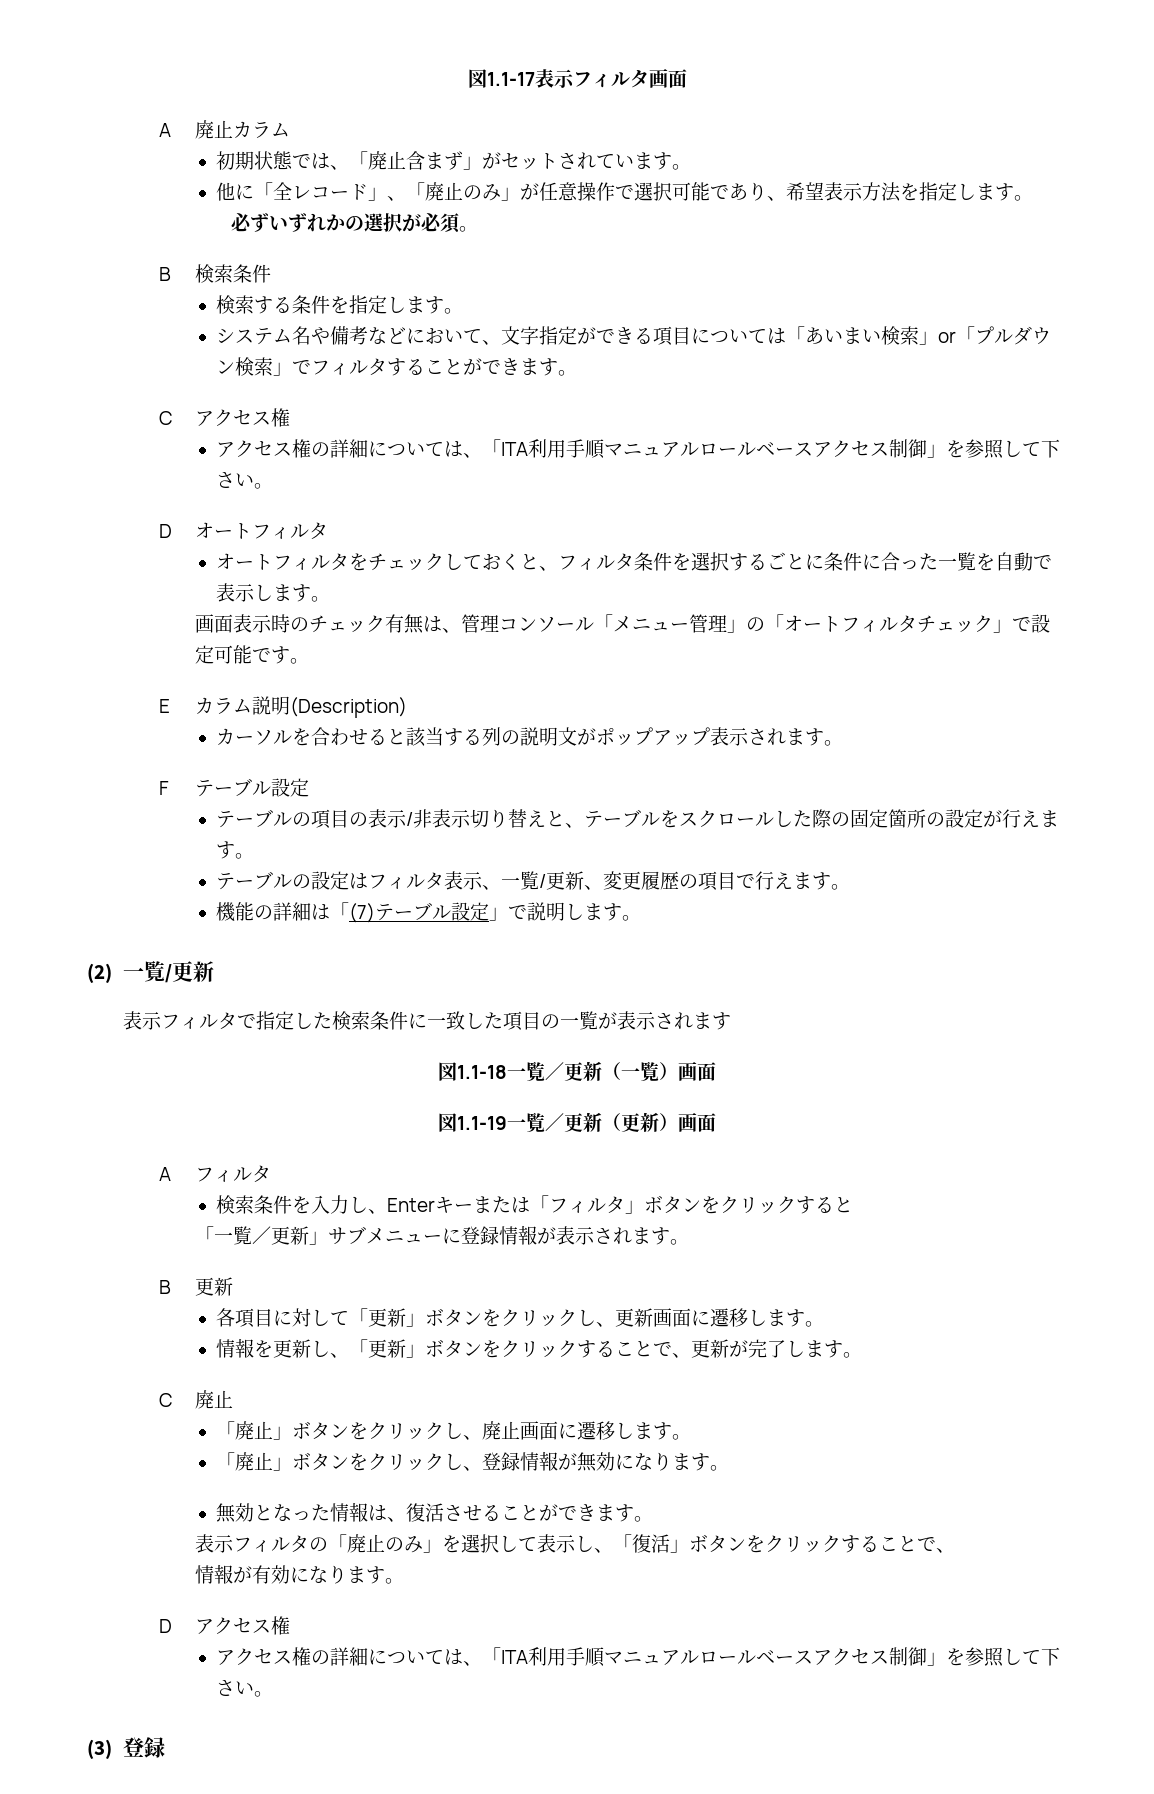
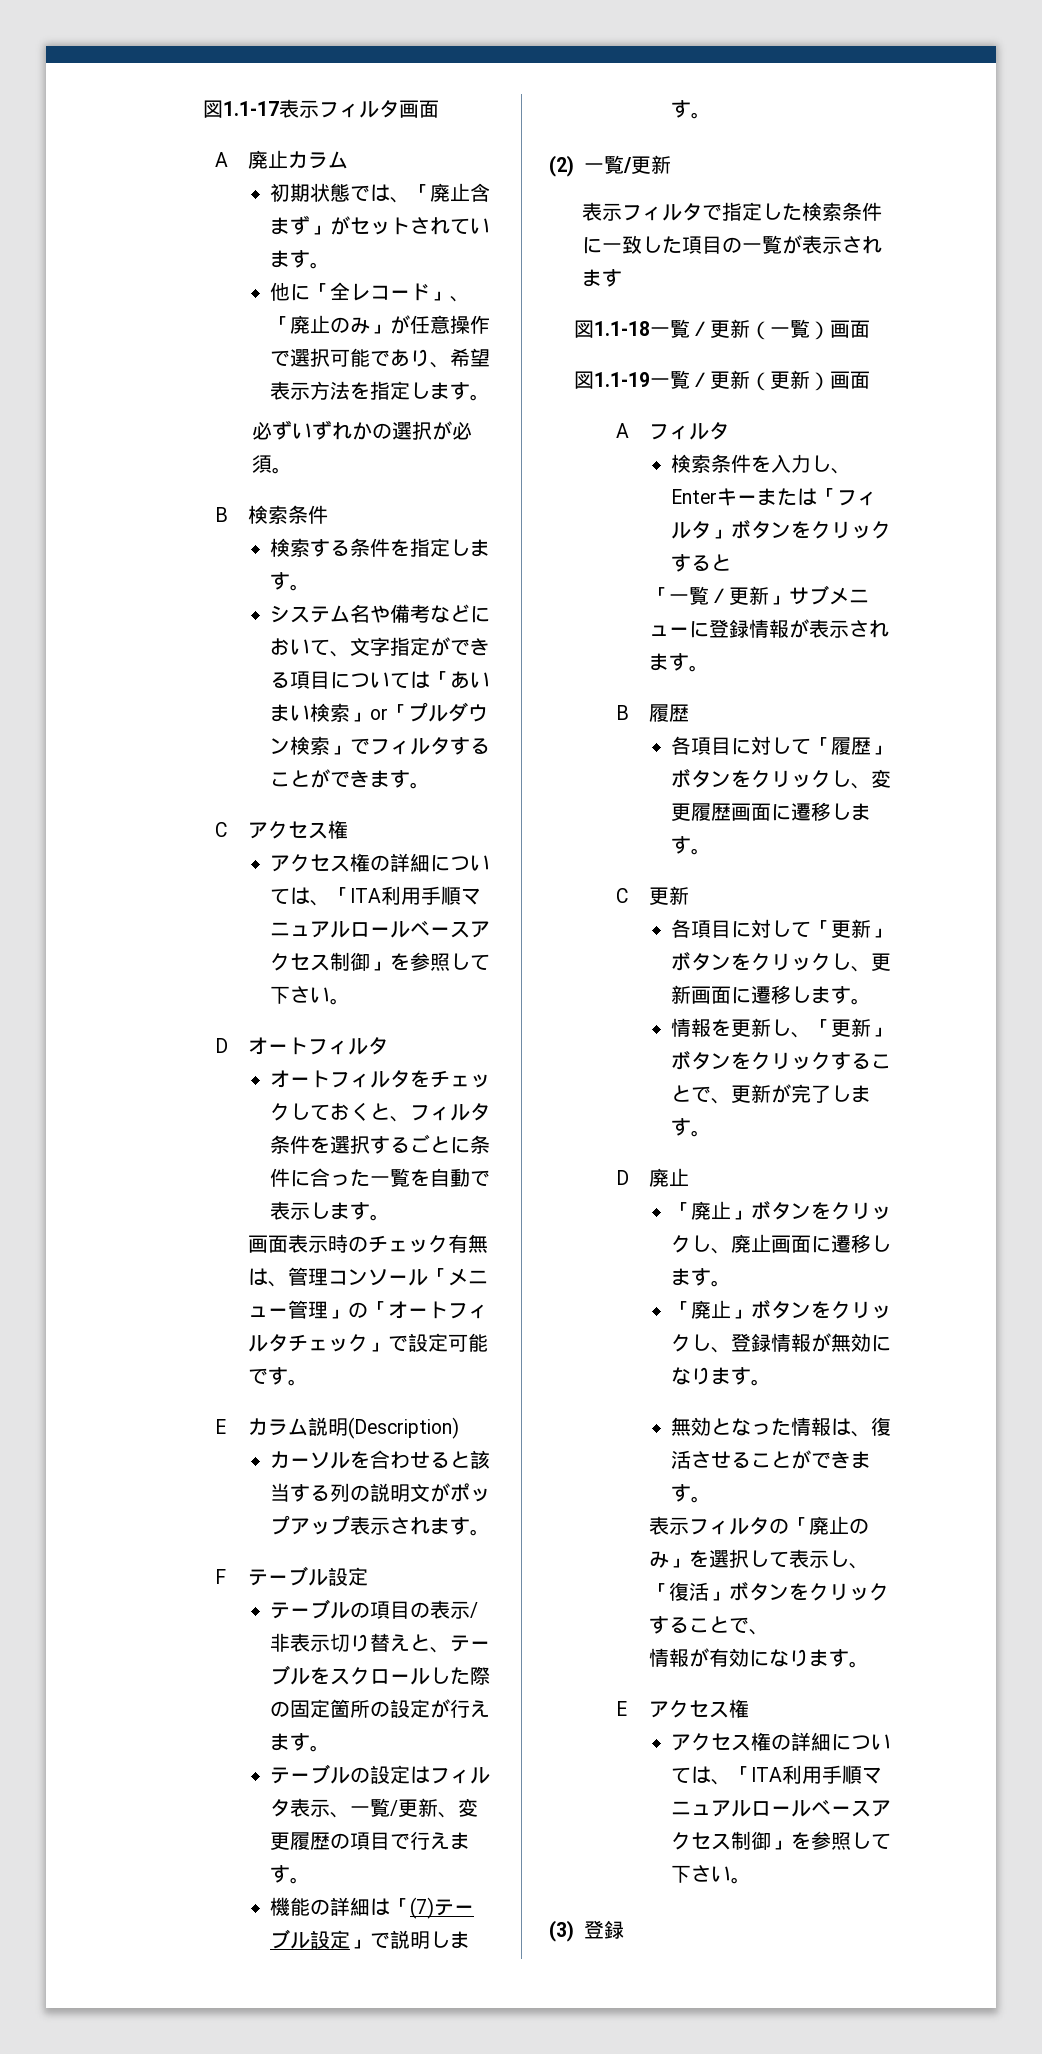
- B更新
+ B履歴
+ 各項目に対して「履歴」ボタンをクリックし、変更履歴画面に遷移します。
+ C更新
- C廃止
+ D廃止
- Dアクセス権
+ Eアクセス権

